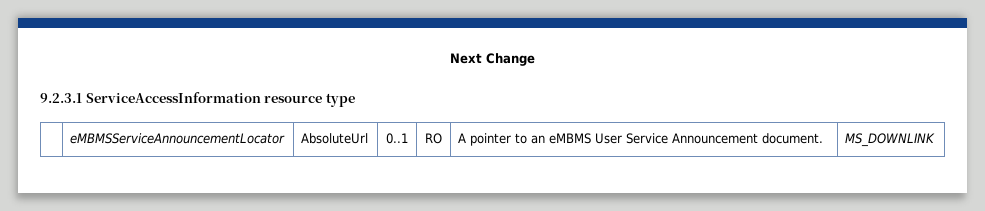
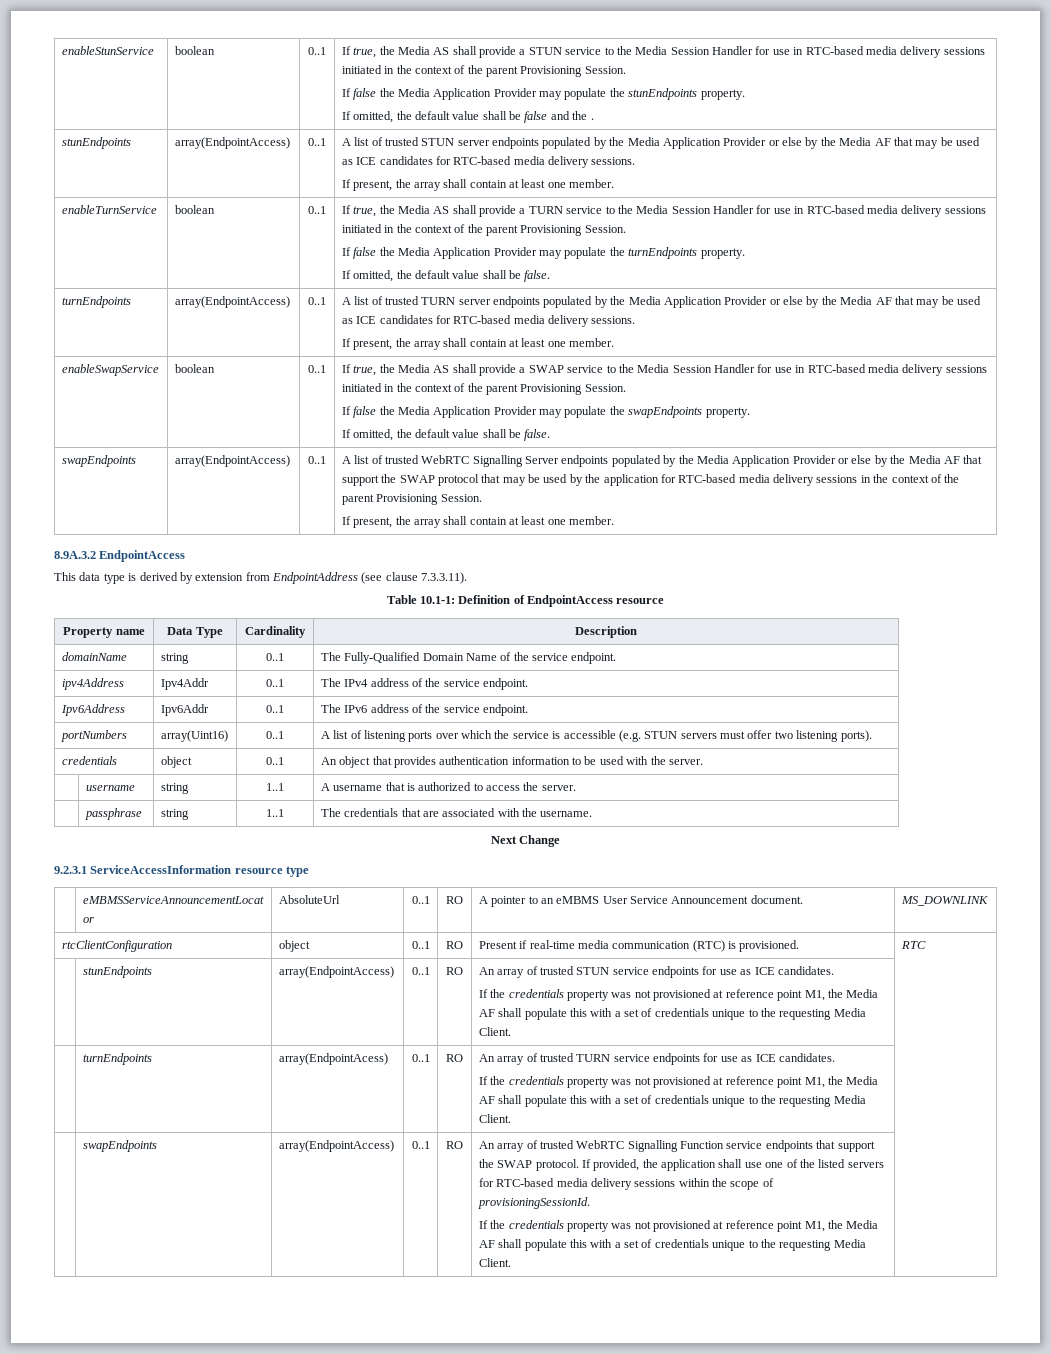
+ enableStunService | boolean | 0..1 | If true, the Media AS shall provide a STUN service to the Media Session Handler for use in RTC-based media delivery sessions initiated in the context of the parent Provisioning Session.
+ If false the Media Application Provider may populate the stunEndpoints property.
+ If omitted, the default value shall be false and the .
+ stunEndpoints | array(EndpointAccess) | 0..1 | A list of trusted STUN server endpoints populated by the Media Application Provider or else by the Media AF that may be used as ICE candidates for RTC-based media delivery sessions.
+ If present, the array shall contain at least one member.
+ enableTurnService | boolean | 0..1 | If true, the Media AS shall provide a TURN service to the Media Session Handler for use in RTC-based media delivery sessions initiated in the context of the parent Provisioning Session.
+ If false the Media Application Provider may populate the turnEndpoints property.
+ If omitted, the default value shall be false.
+ turnEndpoints | array(EndpointAccess) | 0..1 | A list of trusted TURN server endpoints populated by the Media Application Provider or else by the Media AF that may be used as ICE candidates for RTC-based media delivery sessions.
+ If present, the array shall contain at least one member.
+ enableSwapService | boolean | 0..1 | If true, the Media AS shall provide a SWAP service to the Media Session Handler for use in RTC-based media delivery sessions initiated in the context of the parent Provisioning Session.
+ If false the Media Application Provider may populate the swapEndpoints property.
+ If omitted, the default value shall be false.
+ swapEndpoints | array(EndpointAccess) | 0..1 | A list of trusted WebRTC Signalling Server endpoints populated by the Media Application Provider or else by the Media AF that support the SWAP protocol that may be used by the application for RTC-based media delivery sessions in the context of the parent Provisioning Session.
+ If present, the array shall contain at least one member.
+ 8.9A.3.2 EndpointAccess
+ This data type is derived by extension from EndpointAddress (see clause 7.3.3.11).
+ Table 10.1-1: Definition of EndpointAccess resource
+ Property name | Data Type | Cardinality | Description
+ domainName | string | 0..1 | The Fully-Qualified Domain Name of the service endpoint.
+ ipv4Address | Ipv4Addr | 0..1 | The IPv4 address of the service endpoint.
+ Ipv6Address | Ipv6Addr | 0..1 | The IPv6 address of the service endpoint.
+ portNumbers | array(Uint16) | 0..1 | A list of listening ports over which the service is accessible (e.g. STUN servers must offer two listening ports).
+ credentials | object | 0..1 | An object that provides authentication information to be used with the server.
+ | username | string | 1..1 | A username that is authorized to access the server.
+ | passphrase | string | 1..1 | The credentials that are associated with the username.
+ rtcClientConfiguration | object | 0..1 | RO | Present if real-time media communication (RTC) is provisioned. | RTC
+ | stunEndpoints | array(EndpointAccess) | 0..1 | RO | An array of trusted STUN service endpoints for use as ICE candidates.
+ If the credentials property was not provisioned at reference point M1, the Media AF shall populate this with a set of credentials unique to the requesting Media Client. |
+ | turnEndpoints | array(EndpointAcess) | 0..1 | RO | An array of trusted TURN service endpoints for use as ICE candidates.
+ If the credentials property was not provisioned at reference point M1, the Media AF shall populate this with a set of credentials unique to the requesting Media Client. |
+ | swapEndpoints | array(EndpointAccess) | 0..1 | RO | An array of trusted WebRTC Signalling Function service endpoints that support the SWAP protocol. If provided, the application shall use one of the listed servers for RTC-based media delivery sessions within the scope of provisioningSessionId.
+ If the credentials property was not provisioned at reference point M1, the Media AF shall populate this with a set of credentials unique to the requesting Media Client.

